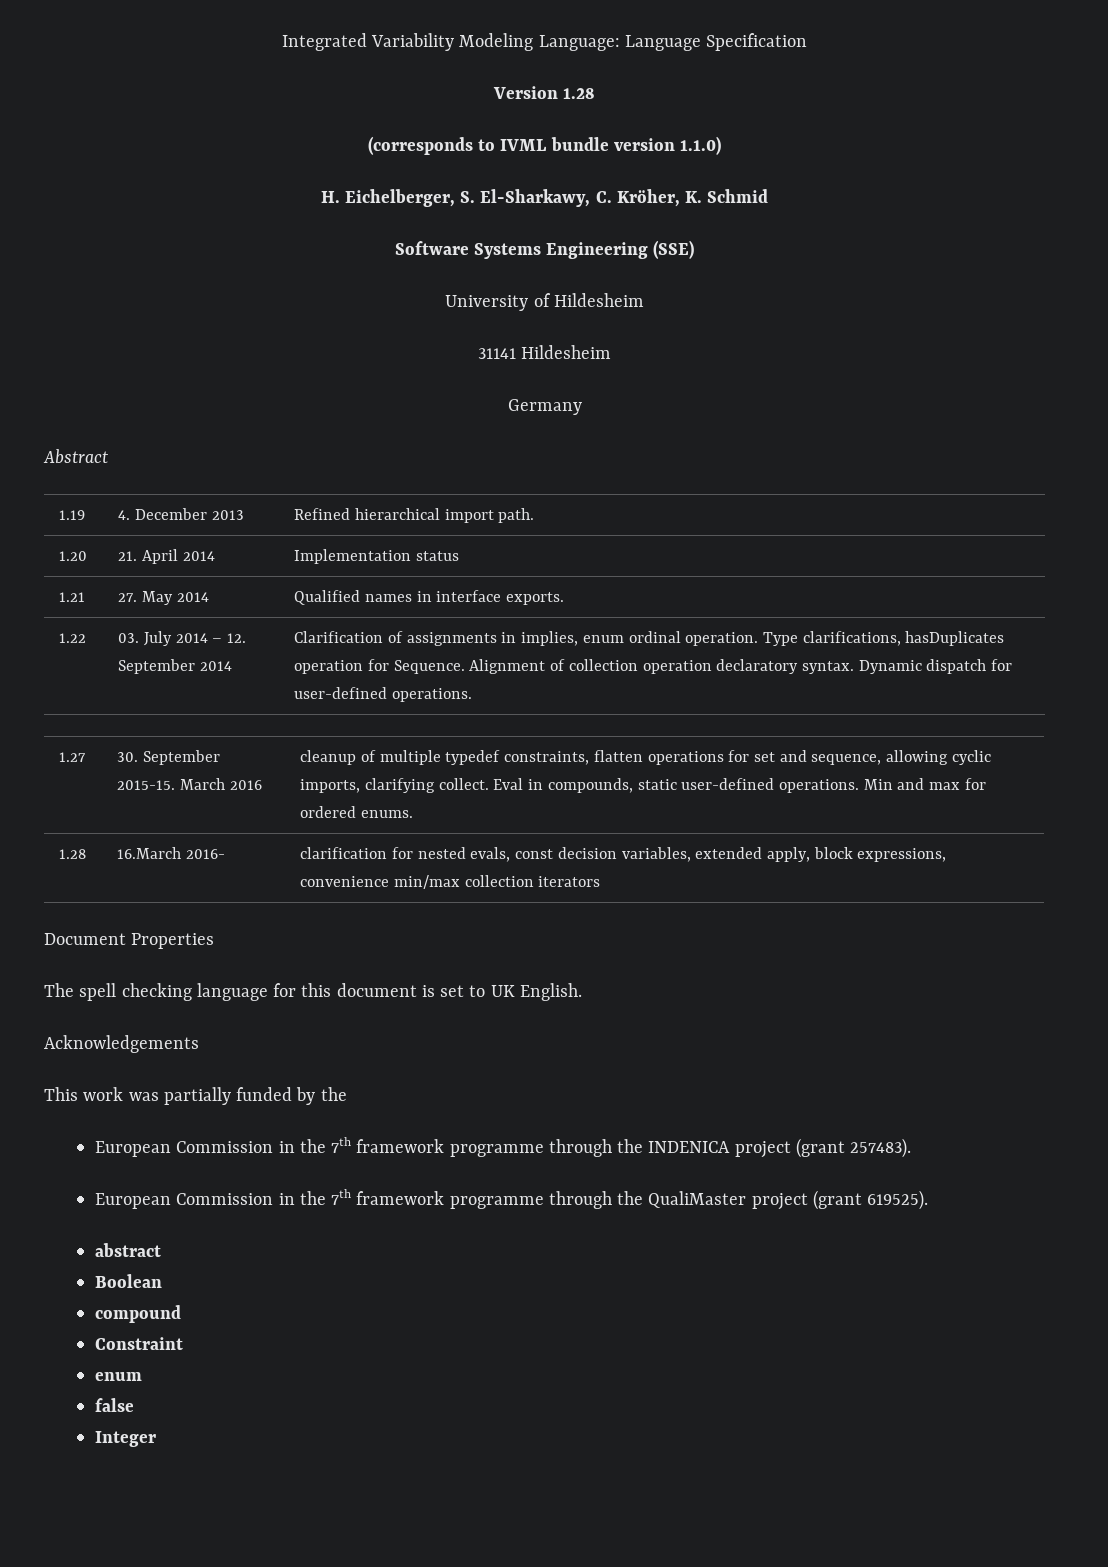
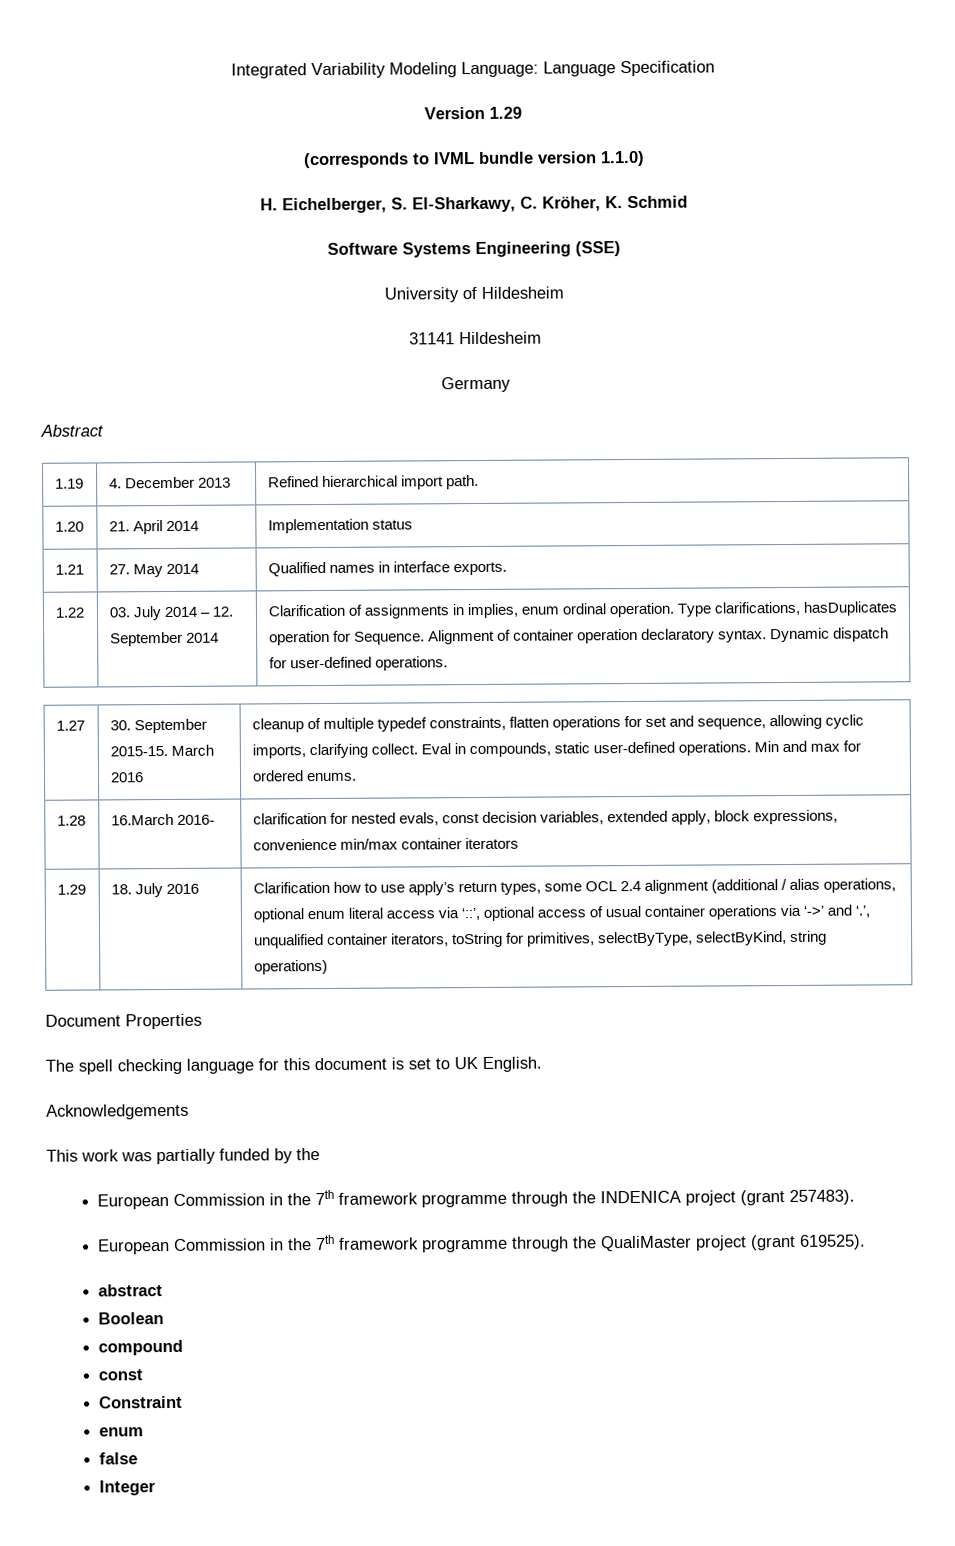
- Version 1.28
+ Version 1.29
- 1.22 | 03. July 2014 – 12. September 2014 | Clarification of assignments in implies, enum ordinal operation. Type clarifications, hasDuplicates operation for Sequence. Alignment of collection operation declaratory syntax. Dynamic dispatch for user-defined operations.
+ 1.22 | 03. July 2014 – 12. September 2014 | Clarification of assignments in implies, enum ordinal operation. Type clarifications, hasDuplicates operation for Sequence. Alignment of container operation declaratory syntax. Dynamic dispatch for user-defined operations.
- 1.28 | 16.March 2016- | clarification for nested evals, const decision variables, extended apply, block expressions, convenience min/max collection iterators
+ 1.28 | 16.March 2016- | clarification for nested evals, const decision variables, extended apply, block expressions, convenience min/max container iterators
+ 1.29 | 18. July 2016 | Clarification how to use apply’s return types, some OCL 2.4 alignment (additional / alias operations, optional enum literal access via ‘::’, optional access of usual container operations via ‘->’ and ‘.’, unqualified container iterators, toString for primitives, selectByType, selectByKind, string operations)
  compound
+ const

